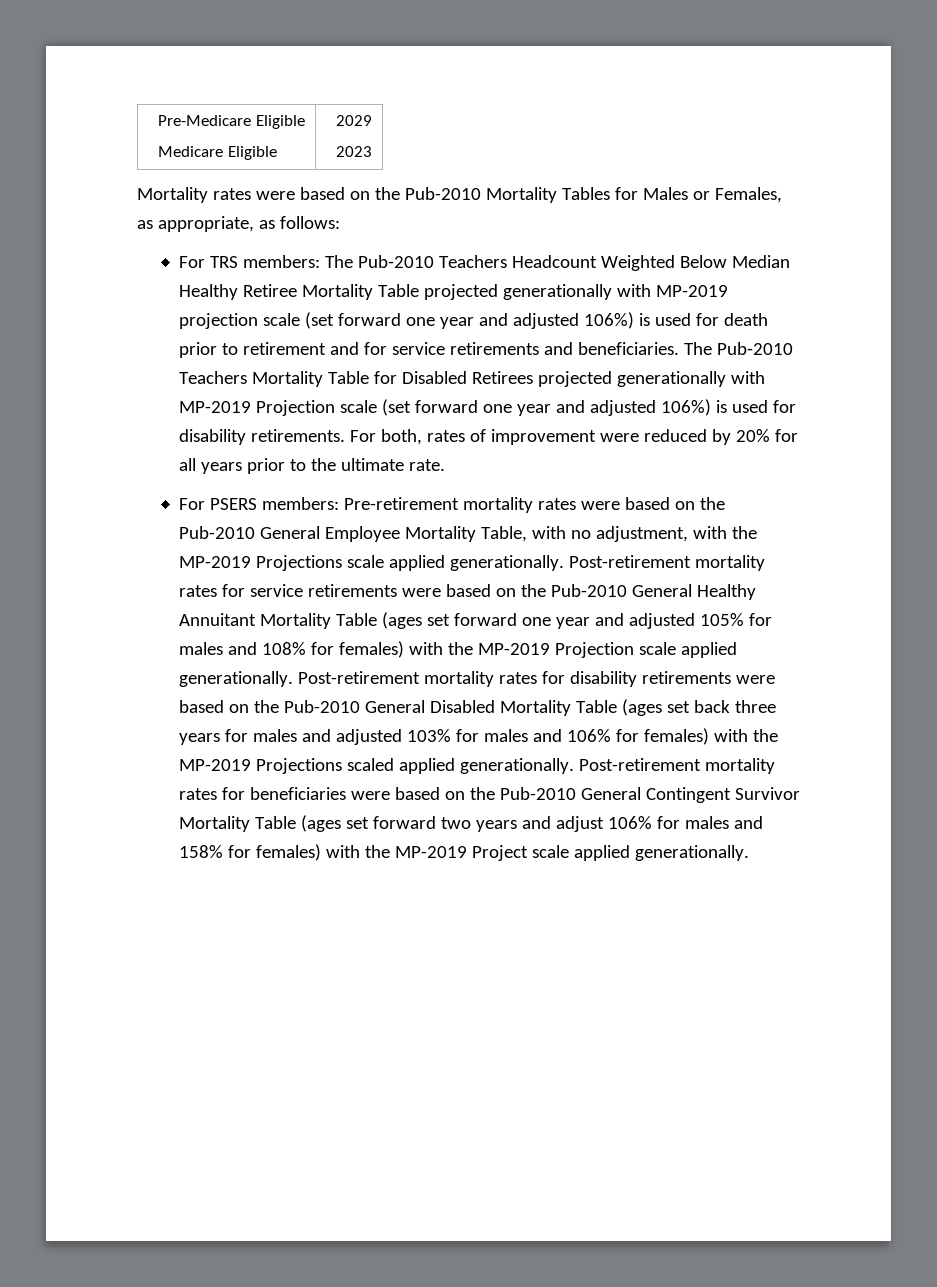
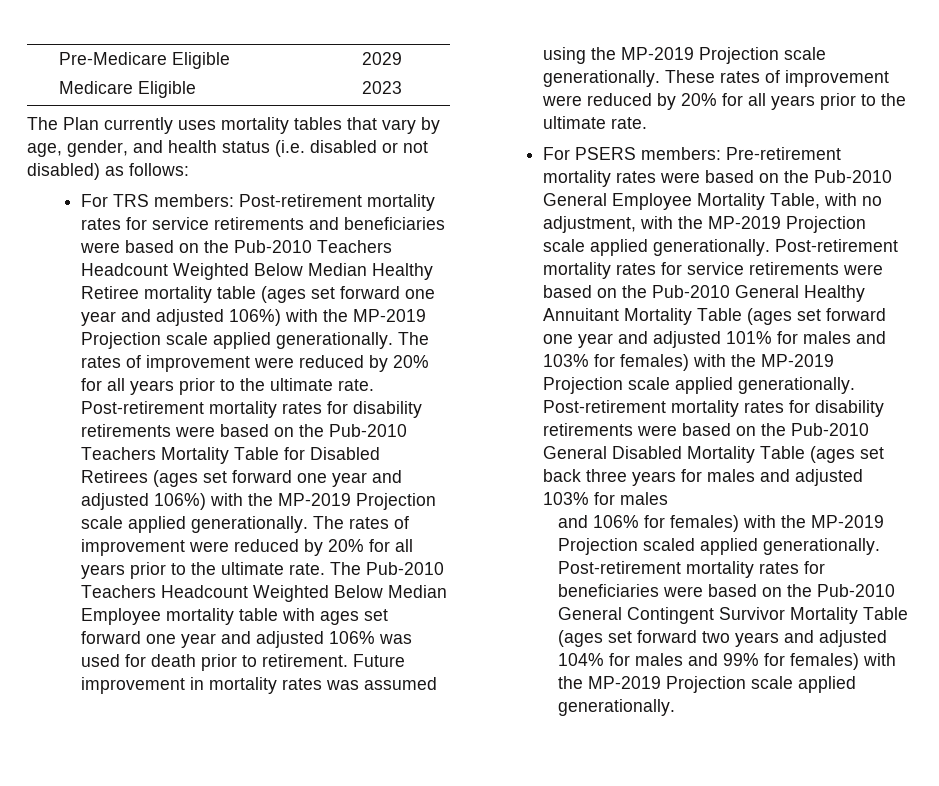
- Mortality rates were based on the Pub-2010 Mortality Tables for Males or Females, as appropriate, as follows:
+ The Plan currently uses mortality tables that vary by age, gender, and health status (i.e. disabled or not disabled) as follows:
- For TRS members: The Pub‐2010 Teachers Headcount Weighted Below Median Healthy Retiree Mortality Table projected generationally with MP-2019 projection scale (set forward one year and adjusted 106%) is used for death prior to retirement and for service retirements and beneficiaries. The Pub‐2010 Teachers Mortality Table for Disabled Retirees projected generationally with MP-2019 Projection scale (set forward one year and adjusted 106%) is used for disability retirements. For both, rates of improvement were reduced by 20% for all years prior to the ultimate rate.
+ For TRS members: Post‐retirement mortality rates for service retirements and beneficiaries were based on the Pub‐2010 Teachers Headcount Weighted Below Median Healthy Retiree mortality table (ages set forward one year and adjusted 106%) with the MP‐2019 Projection scale applied generationally. The rates of improvement were reduced by 20% for all years prior to the ultimate rate. Post‐retirement mortality rates for disability retirements were based on the Pub‐2010 Teachers Mortality Table for Disabled Retirees (ages set forward one year and adjusted 106%) with the MP‐2019 Projection scale applied generationally. The rates of improvement were reduced by 20% for all years prior to the ultimate rate. The Pub‐2010 Teachers Headcount Weighted Below Median Employee mortality table with ages set forward one year and adjusted 106% was used for death prior to retirement. Future improvement in mortality rates was assumed using the MP‐2019 Projection scale generationally. These rates of improvement were reduced by 20% for all years prior to the ultimate rate.
- For PSERS members: Pre-retirement mortality rates were based on the Pub-2010 General Employee Mortality Table, with no adjustment, with the MP-2019 Projections scale applied generationally.
+ For PSERS members: Pre-retirement mortality rates were based on the Pub-2010 General Employee Mortality Table, with no adjustment, with the MP-2019 Projection scale applied generationally.
- Post-retirement mortality rates for service retirements were based on the Pub-2010 General Healthy Annuitant Mortality Table (ages set forward one year and adjusted 105% for males and 108% for females) with the MP-2019 Projection scale applied generationally.
+ Post-retirement mortality rates for service retirements were based on the Pub-2010 General Healthy Annuitant Mortality Table (ages set forward one year and adjusted 101% for males and 103% for females) with the MP-2019 Projection scale applied generationally.
- Post-retirement mortality rates for disability retirements were based on the Pub-2010 General Disabled Mortality Table (ages set back three years for males and adjusted 103% for males and 106% for females) with the MP-2019 Projections scaled applied generationally.
+ Post-retirement mortality rates for disability retirements were based on the Pub-2010 General Disabled Mortality Table (ages set back three years for males and adjusted 103% for males
+ and 106% for females) with the MP-2019 Projection scaled applied generationally.
- Post-retirement mortality rates for beneficiaries were based on the Pub-2010 General Contingent Survivor Mortality Table (ages set forward two years and adjust 106% for males and 158% for females) with the MP-2019 Project scale applied generationally.
+ Post-retirement mortality rates for beneficiaries were based on the Pub-2010 General Contingent Survivor Mortality Table (ages set forward two years and adjusted 104% for males and 99% for females) with the MP-2019 Projection scale applied generationally.

